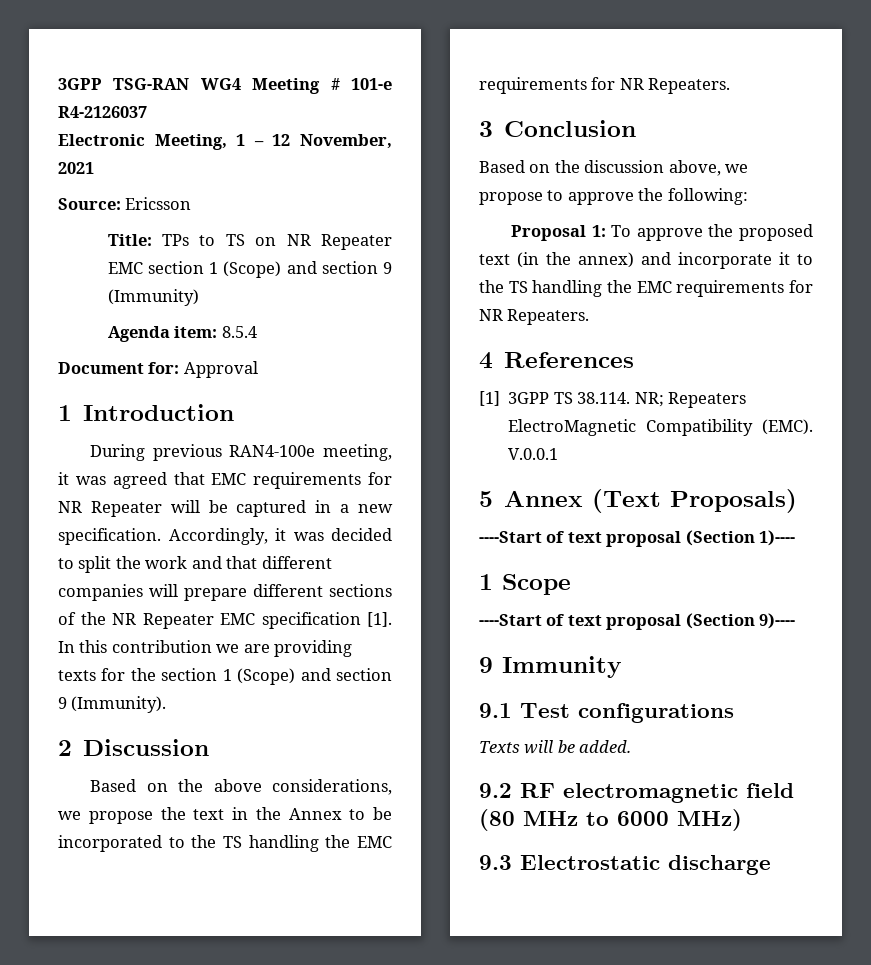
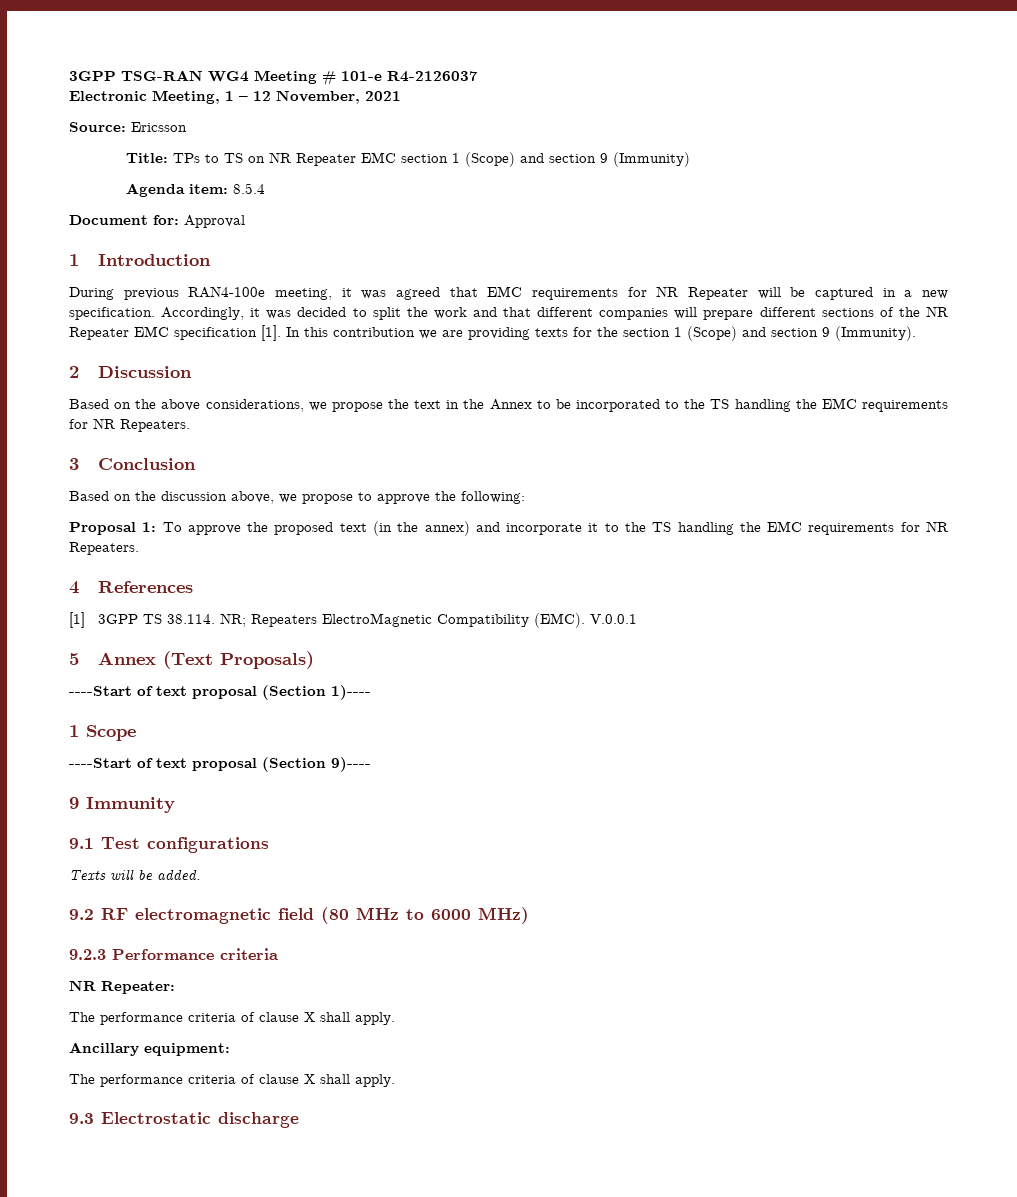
+ 9.2.3 Performance criteria
+ NR Repeater:
+ The performance criteria of clause X shall apply.
+ Ancillary equipment:
+ The performance criteria of clause X shall apply.

